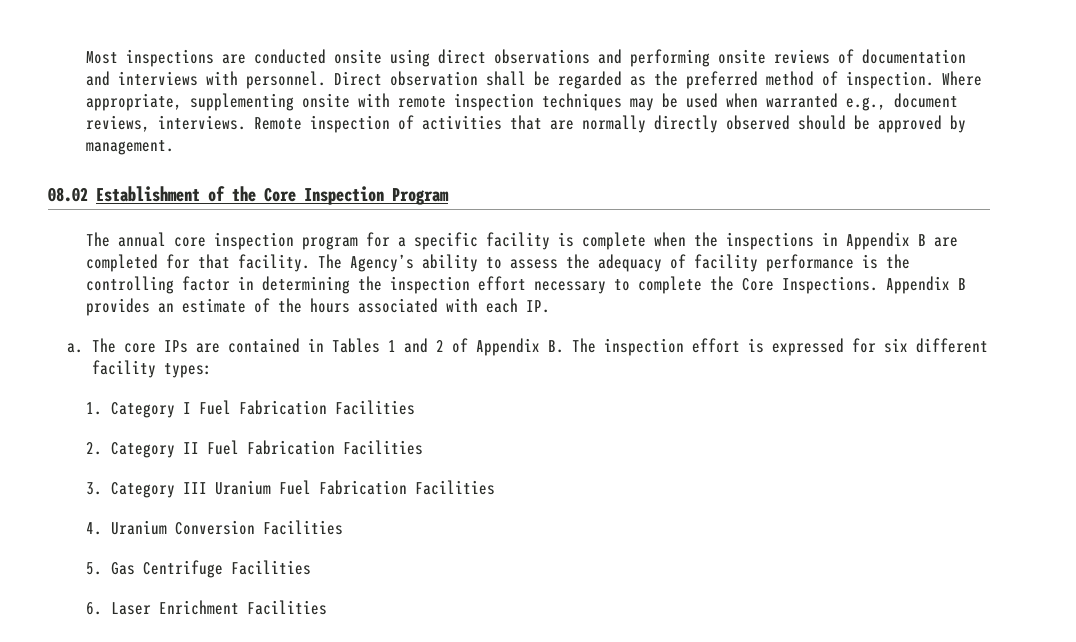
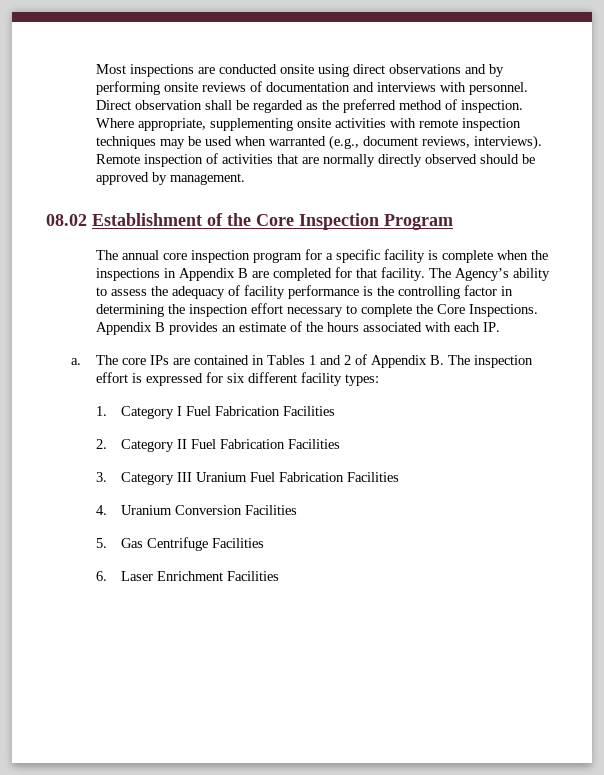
- Most inspections are conducted onsite using direct observations and performing onsite reviews of documentation and interviews with personnel.
+ Most inspections are conducted onsite using direct observations and by performing onsite reviews of documentation and interviews with personnel.
- Where appropriate, supplementing onsite with remote inspection techniques may be used when warranted e.g., document reviews, interviews.
+ Where appropriate, supplementing onsite activities with remote inspection techniques may be used when warranted (e.g., document reviews, interviews).

